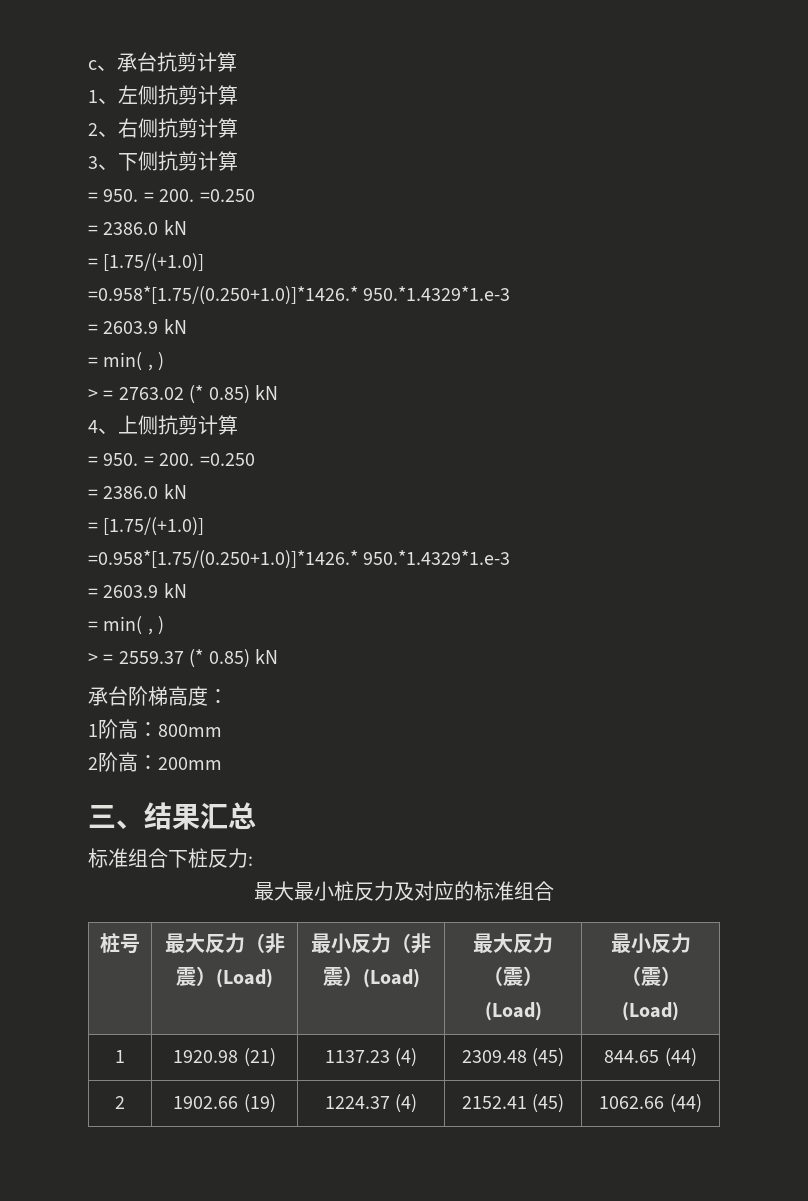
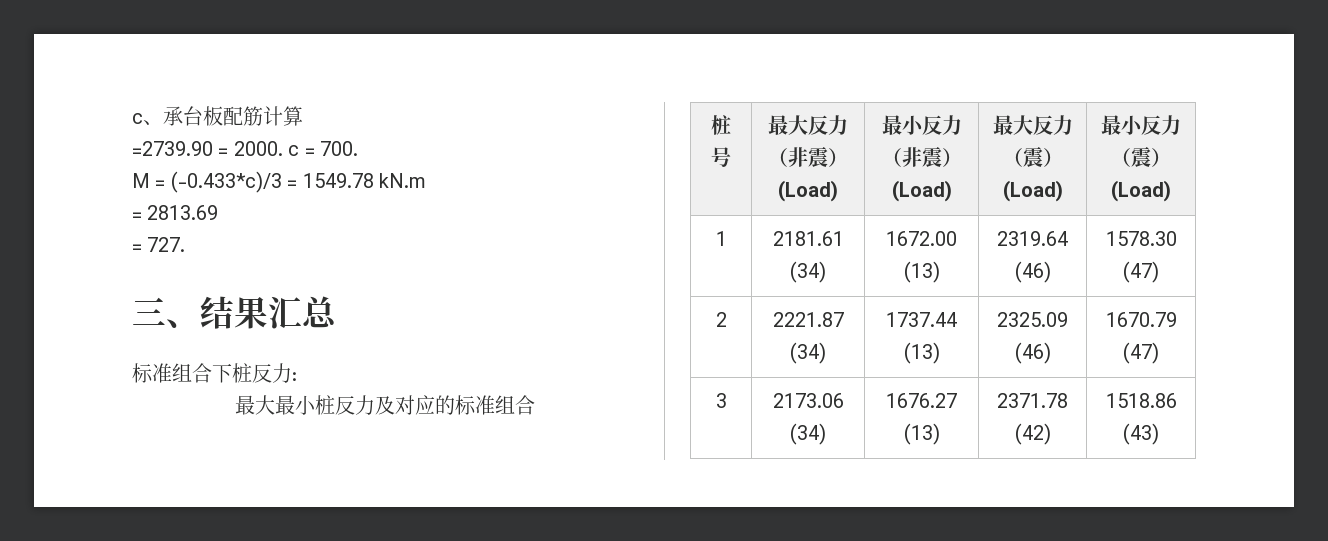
- c、承台抗剪计算
- 1、左侧抗剪计算
- 2、右侧抗剪计算
- 3、下侧抗剪计算
- = 950. = 200. =0.250
- = 2386.0 kN
- = [1.75/(+1.0)]
- =0.958*[1.75/(0.250+1.0)]*1426.* 950.*1.4329*1.e-3
- = 2603.9 kN
- = min( , )
- > = 2763.02 (* 0.85) kN
- 4、上侧抗剪计算
- = 950. = 200. =0.250
- = 2386.0 kN
- = [1.75/(+1.0)]
- =0.958*[1.75/(0.250+1.0)]*1426.* 950.*1.4329*1.e-3
- = 2603.9 kN
- = min( , )
- > = 2559.37 (* 0.85) kN
- 承台阶梯高度：
- 1阶高：800mm
- 2阶高：200mm
+ c、承台板配筋计算
+ =2739.90 = 2000. c = 700.
+ M = (-0.433*c)/3 = 1549.78 kN.m
+ = 2813.69
+ = 727.
- 1 | 1920.98 (21) | 1137.23 (4) | 2309.48 (45) | 844.65 (44)
- 2 | 1902.66 (19) | 1224.37 (4) | 2152.41 (45) | 1062.66 (44)
+ 1 | 2181.61 (34) | 1672.00 (13) | 2319.64 (46) | 1578.30 (47)
+ 2 | 2221.87 (34) | 1737.44 (13) | 2325.09 (46) | 1670.79 (47)
+ 3 | 2173.06 (34) | 1676.27 (13) | 2371.78 (42) | 1518.86 (43)

